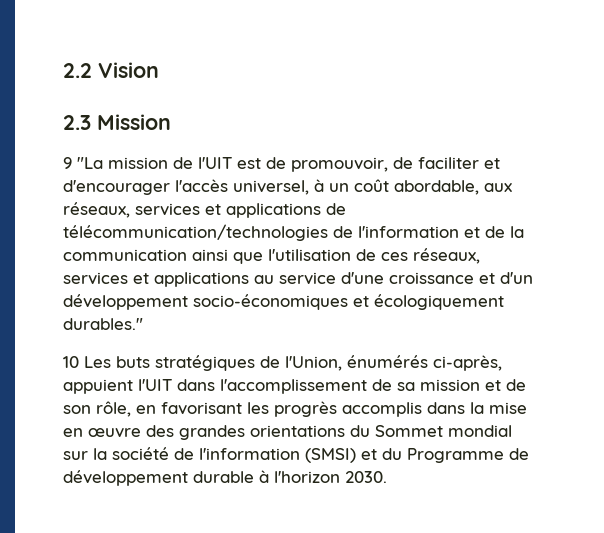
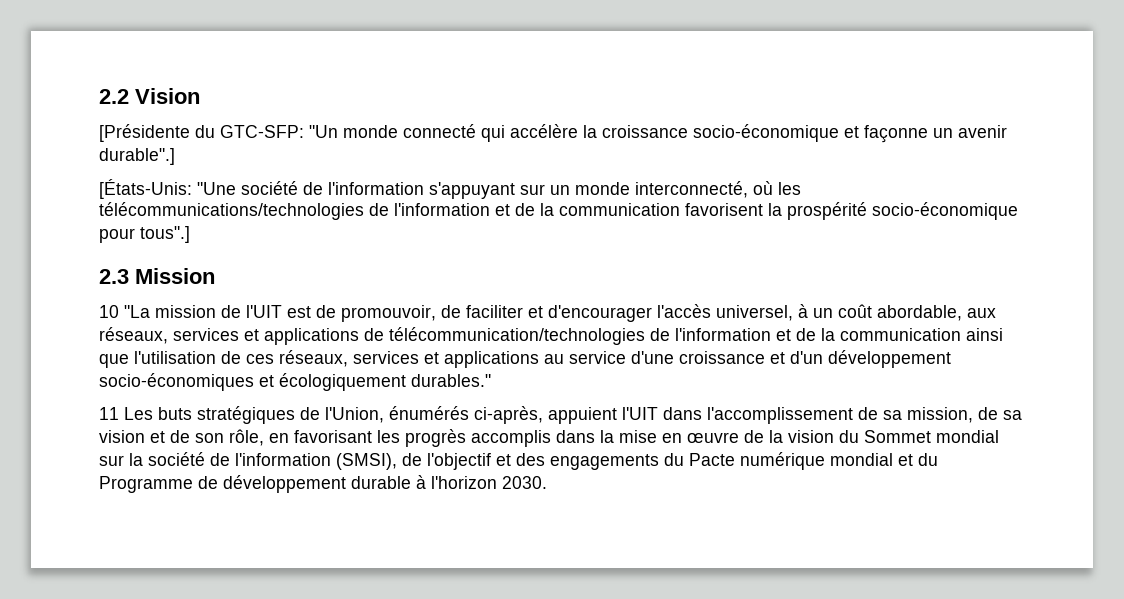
+ [Présidente du GTC-SFP: "Un monde connecté qui accélère la croissance socio-économique et façonne un avenir durable".]
+ [États-Unis: "Une société de l'information s'appuyant sur un monde interconnecté, où les télécommunications/technologies de l'information et de la communication favorisent la prospérité socio-économique pour tous".]
- 9 "La mission de l'UIT est de promouvoir, de faciliter et d'encourager l'accès universel, à un coût abordable, aux réseaux, services et applications de télécommunication/technologies de l'information et de la communication ainsi que l'utilisation de ces réseaux, services et applications au service d'une croissance et d'un développement socio-économiques et écologiquement durables."
+ 10 "La mission de l'UIT est de promouvoir, de faciliter et d'encourager l'accès universel, à un coût abordable, aux réseaux, services et applications de télécommunication/technologies de l'information et de la communication ainsi que l'utilisation de ces réseaux, services et applications au service d'une croissance et d'un développement socio-économiques et écologiquement durables."
- 10 Les buts stratégiques de l'Union, énumérés ci-après, appuient l'UIT dans l'accomplissement de sa mission et de son rôle, en favorisant les progrès accomplis dans la mise en œuvre des grandes orientations du Sommet mondial sur la société de l'information (SMSI) et du Programme de développement durable à l'horizon 2030.
+ 11 Les buts stratégiques de l'Union, énumérés ci-après, appuient l'UIT dans l'accomplissement de sa mission, de sa vision et de son rôle, en favorisant les progrès accomplis dans la mise en œuvre de la vision du Sommet mondial sur la société de l'information (SMSI), de l'objectif et des engagements du Pacte numérique mondial et du Programme de développement durable à l'horizon 2030.

